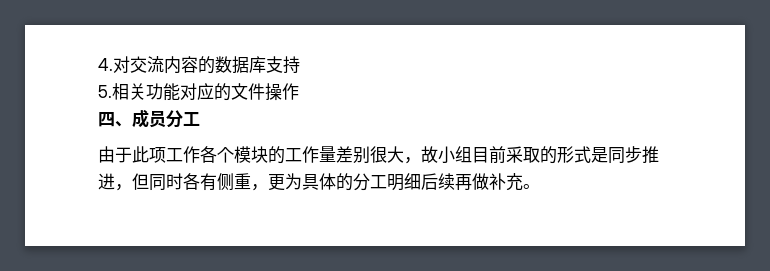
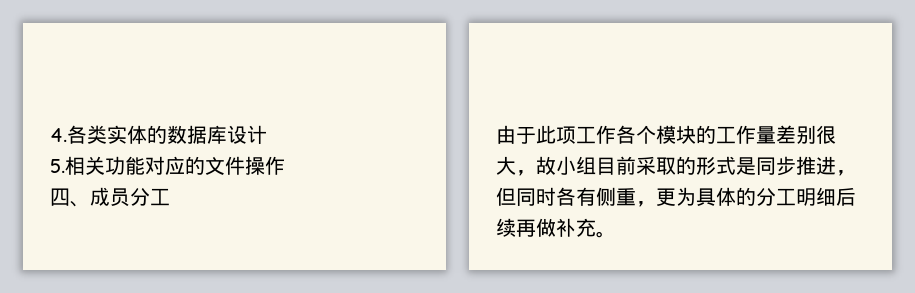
- 4.对交流内容的数据库支持
+ 4.各类实体的数据库设计

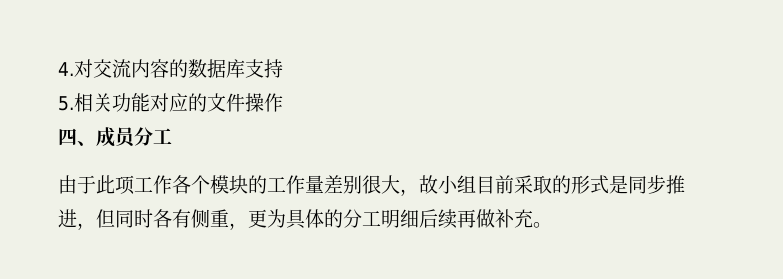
- 4.各类实体的数据库设计
+ 4.对交流内容的数据库支持

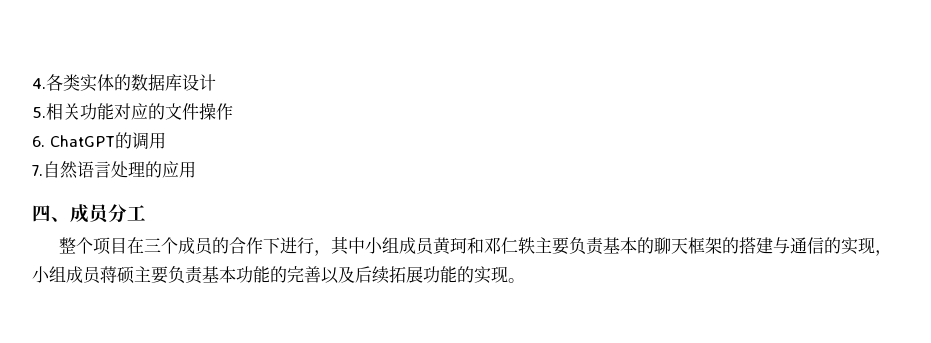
- 4.对交流内容的数据库支持
+ 4.各类实体的数据库设计
+ 6. ChatGPT的调用
+ 7.自然语言处理的应用
  四、成员分工
- 由于此项工作各个模块的工作量差别很大，故小组目前采取的形式是同步推进，但同时各有侧重，更为具体的分工明细后续再做补充。
+ 整个项目在三个成员的合作下进行，其中小组成员黄珂和邓仁轶主要负责基本的聊天框架的搭建与通信的实现，小组成员蒋硕主要负责基本功能的完善以及后续拓展功能的实现。

